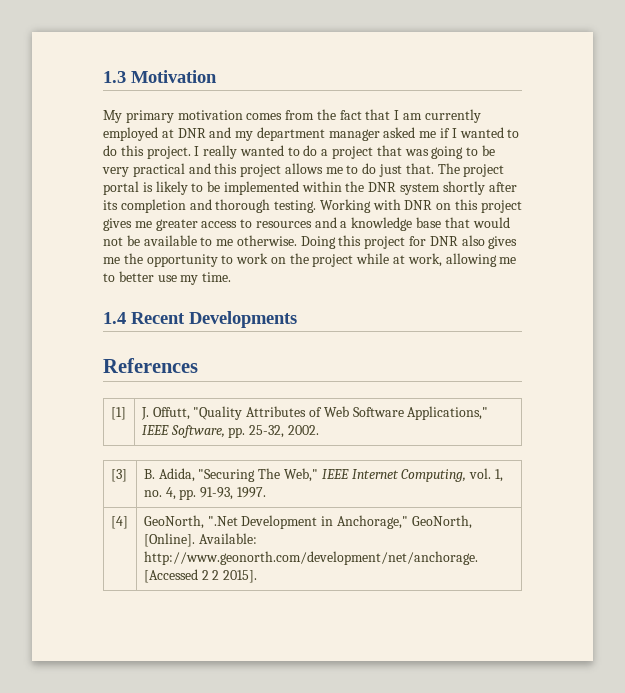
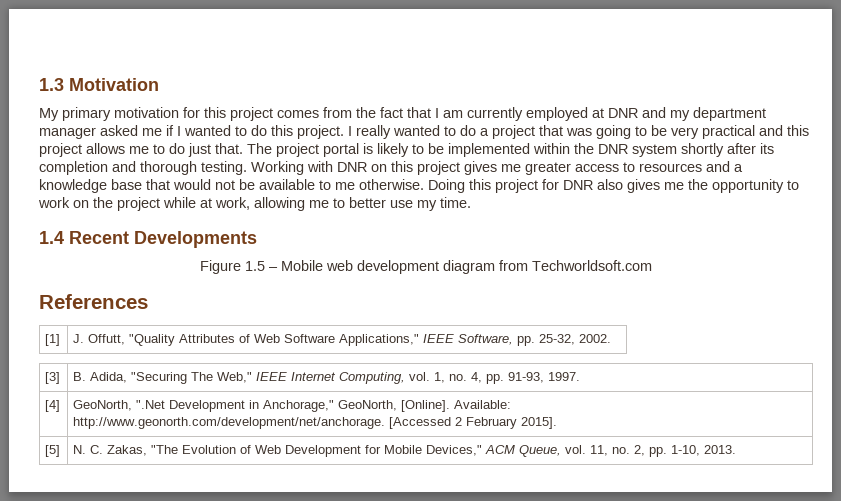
- My primary motivation comes from the fact that I am currently employed at DNR and my department manager asked me if I wanted to do this project.
+ My primary motivation for this project comes from the fact that I am currently employed at DNR and my department manager asked me if I wanted to do this project.
+ Figure 1.5 – Mobile web development diagram from Techworldsoft.com
- [4] | GeoNorth, ".Net Development in Anchorage," GeoNorth, [Online]. Available: http://www.geonorth.com/development/net/anchorage. [Accessed 2 2 2015].
+ [4] | GeoNorth, ".Net Development in Anchorage," GeoNorth, [Online]. Available: http://www.geonorth.com/development/net/anchorage. [Accessed 2 February 2015].
+ [5] | N. C. Zakas, "The Evolution of Web Development for Mobile Devices," ACM Queue, vol. 11, no. 2, pp. 1-10, 2013.

